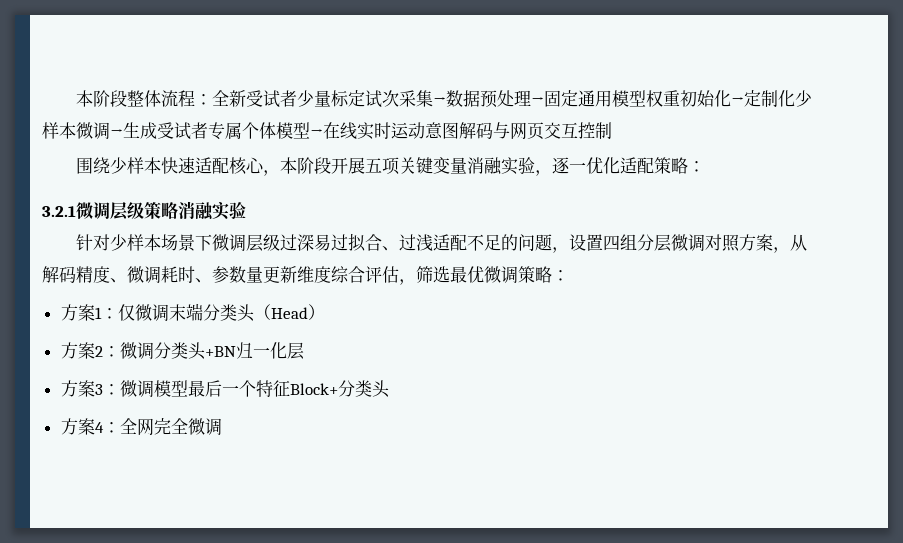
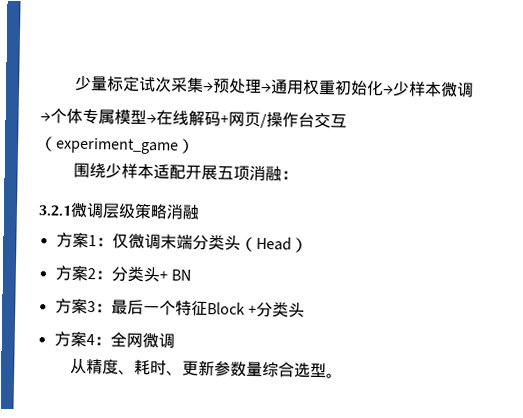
- 本阶段整体流程：全新受试者少量标定试次采集→数据预处理→固定通用模型权重初始化→定制化少样本微调→生成受试者专属个体模型→在线实时运动意图解码与网页交互控制
- 围绕少样本快速适配核心，本阶段开展五项关键变量消融实验，逐一优化适配策略：
+ 少量标定试次采集→预处理→通用权重初始化→少样本微调
+ →个体专属模型→在线解码+网页/操作台交互（experiment_game）
+ 围绕少样本适配开展五项消融：
- 3.2.1微调层级策略消融实验
- 针对少样本场景下微调层级过深易过拟合、过浅适配不足的问题，设置四组分层微调对照方案，从解码精度、微调耗时、参数量更新维度综合评估，筛选最优微调策略：
+ 3.2.1微调层级策略消融
- 方案2：微调分类头+BN归一化层
+ 方案2：分类头+ BN
- 方案3：微调模型最后一个特征Block+分类头
+ 方案3：最后一个特征Block +分类头
- 方案4：全网完全微调
+ 方案4：全网微调
+ 从精度、耗时、更新参数量综合选型。

